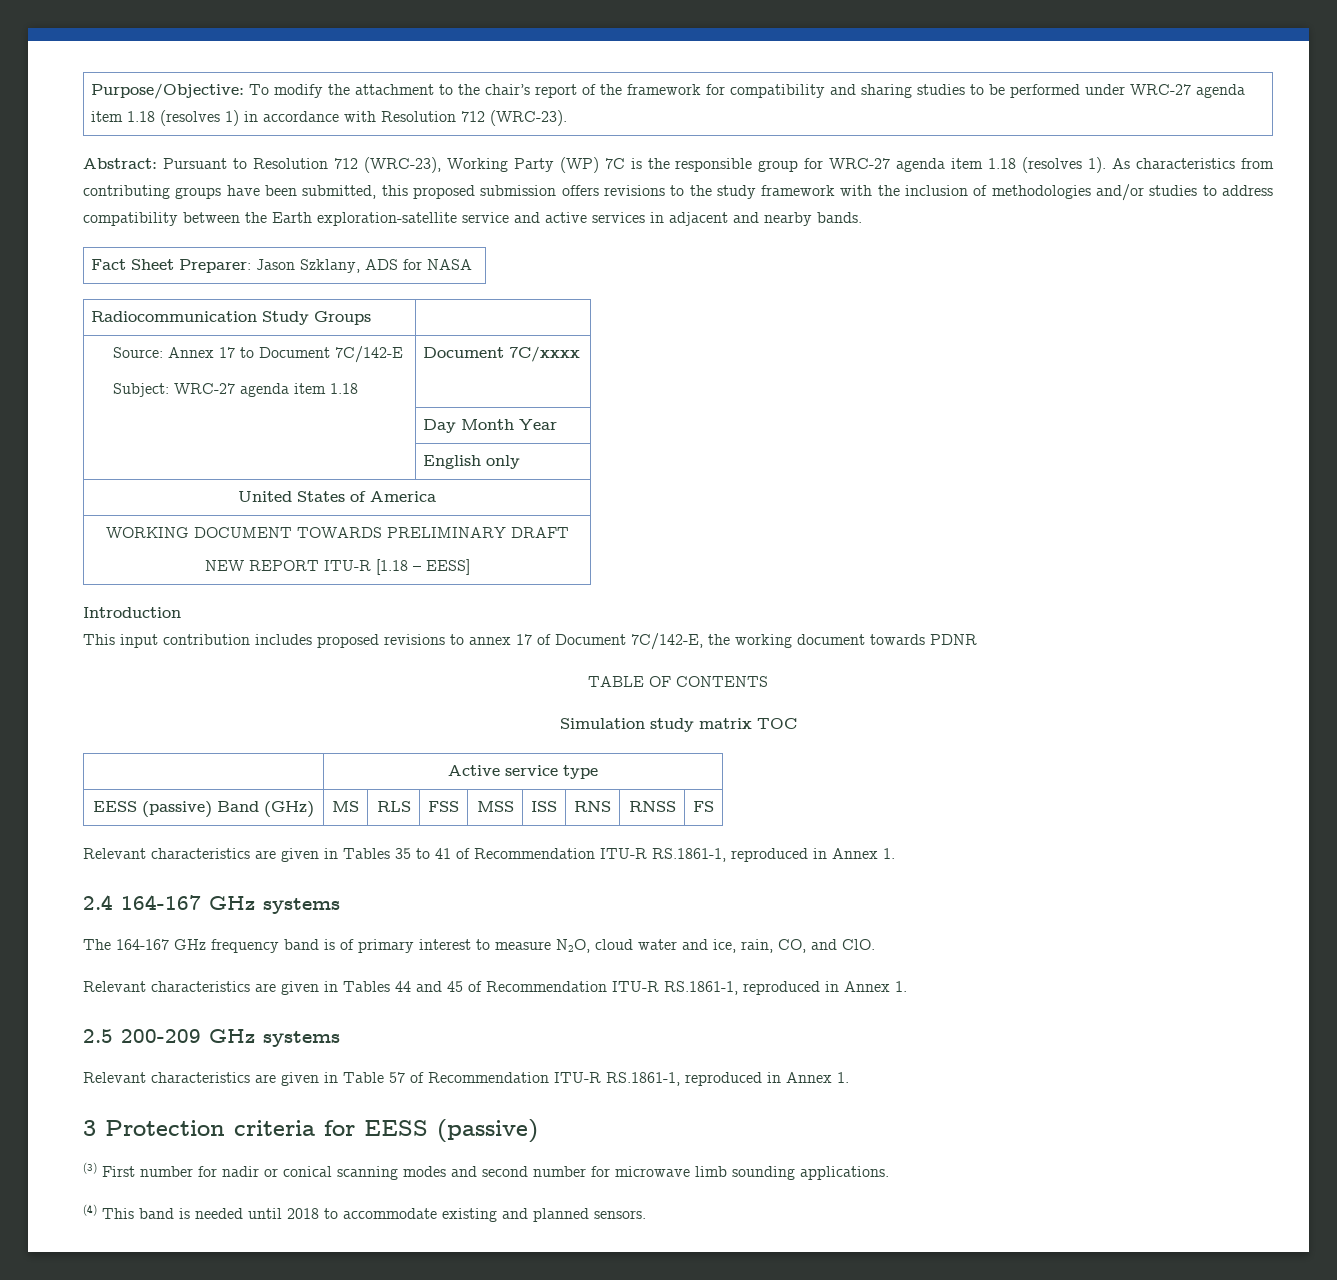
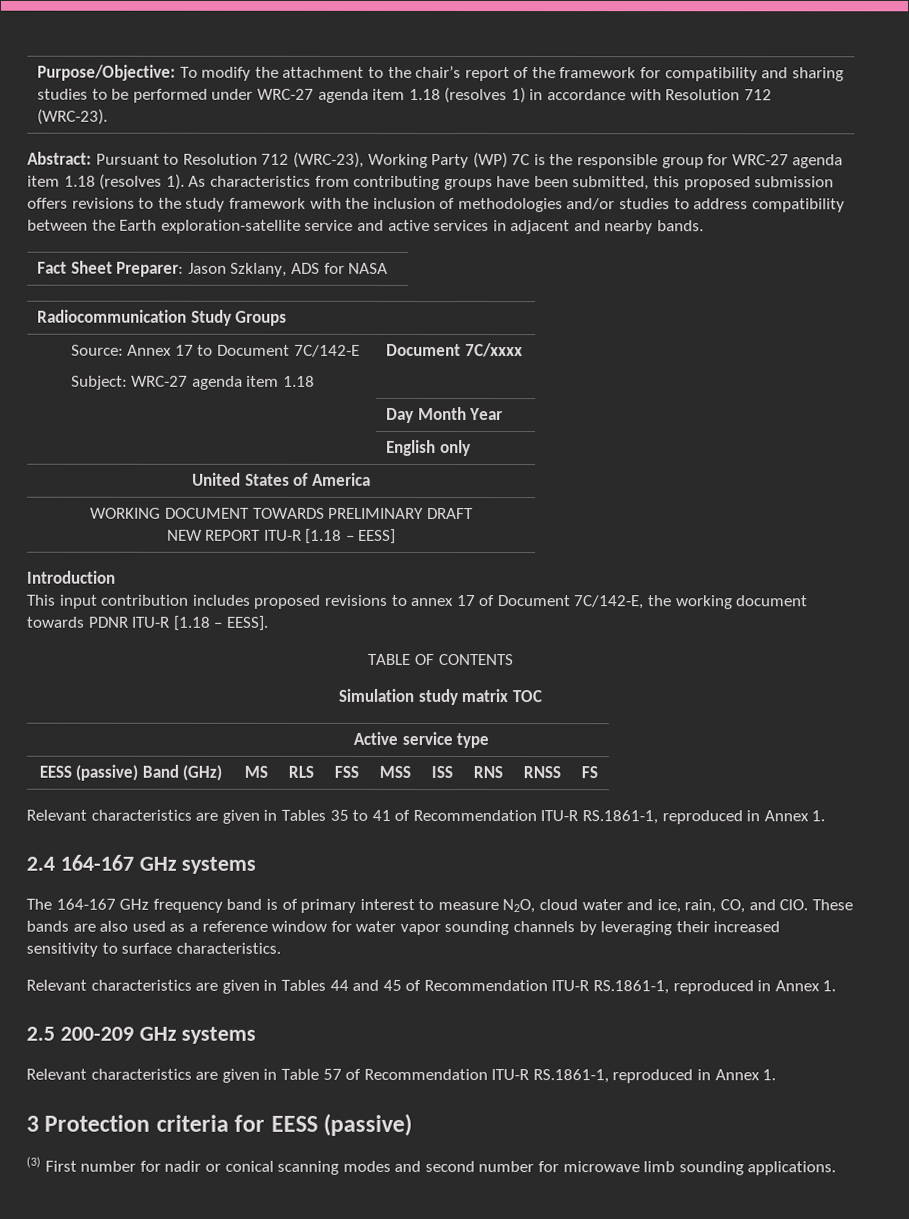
- This input contribution includes proposed revisions to annex 17 of Document 7C/142-E, the working document towards PDNR
+ This input contribution includes proposed revisions to annex 17 of Document 7C/142-E, the working document towards PDNR ITU-R [1.18 – EESS].
- The 164-167 GHz frequency band is of primary interest to measure N2O, cloud water and ice, rain, CO, and ClO.
+ The 164-167 GHz frequency band is of primary interest to measure N2O, cloud water and ice, rain, CO, and ClO. These bands are also used as a reference window for water vapor sounding channels by leveraging their increased sensitivity to surface characteristics.
- (4) This band is needed until 2018 to accommodate existing and planned sensors.

